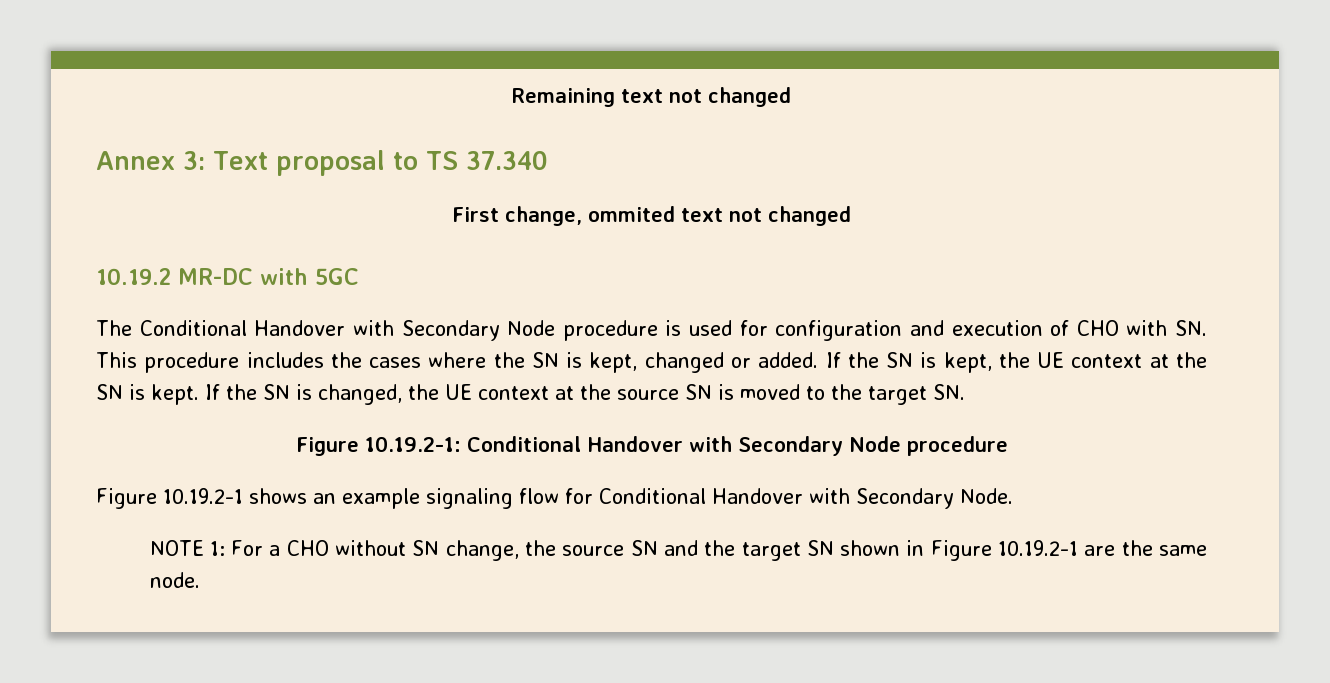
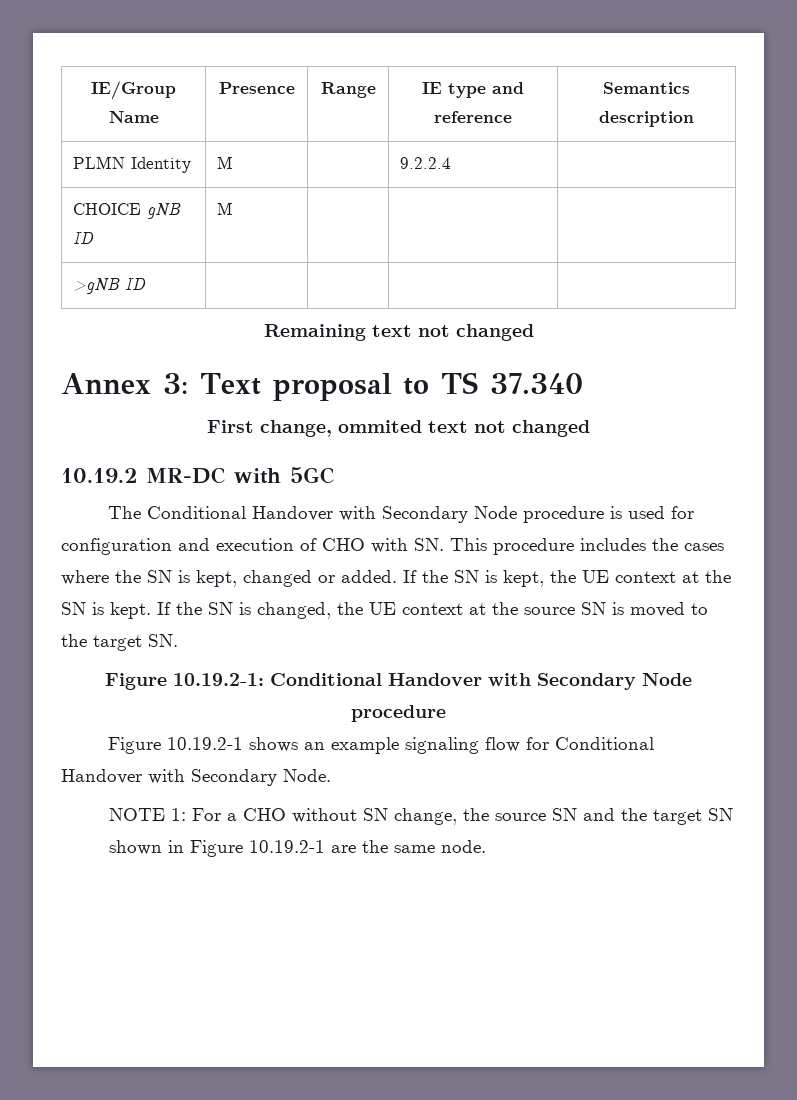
+ IE/Group Name | Presence | Range | IE type and reference | Semantics description
+ PLMN Identity | M | | 9.2.2.4 |
+ CHOICE gNB ID | M | | |
+ >gNB ID | | | |

